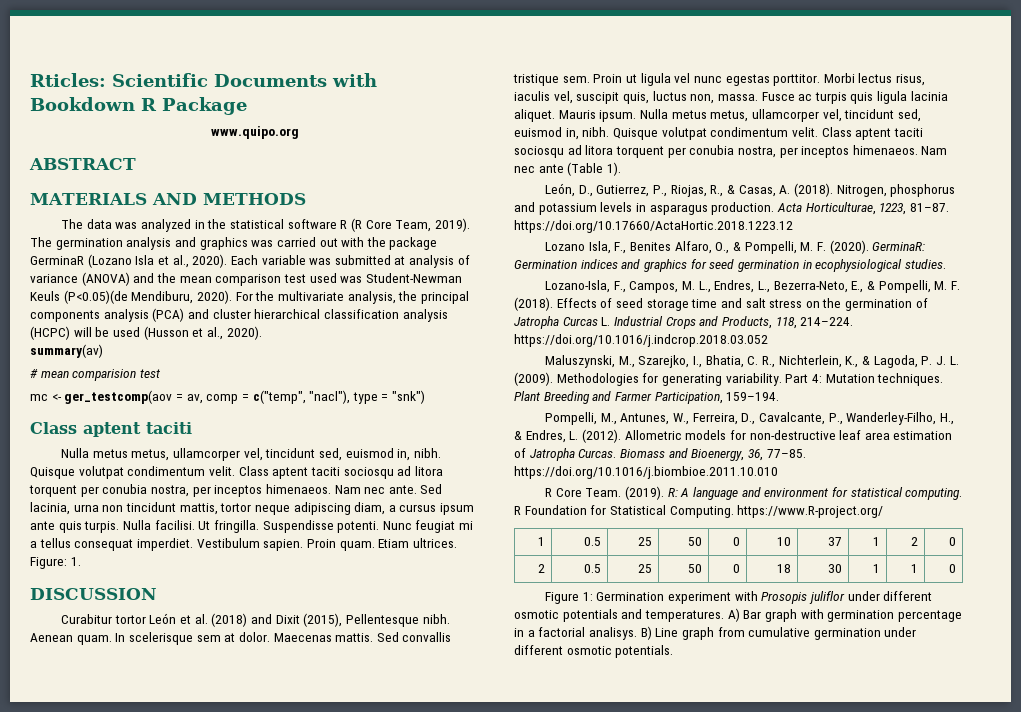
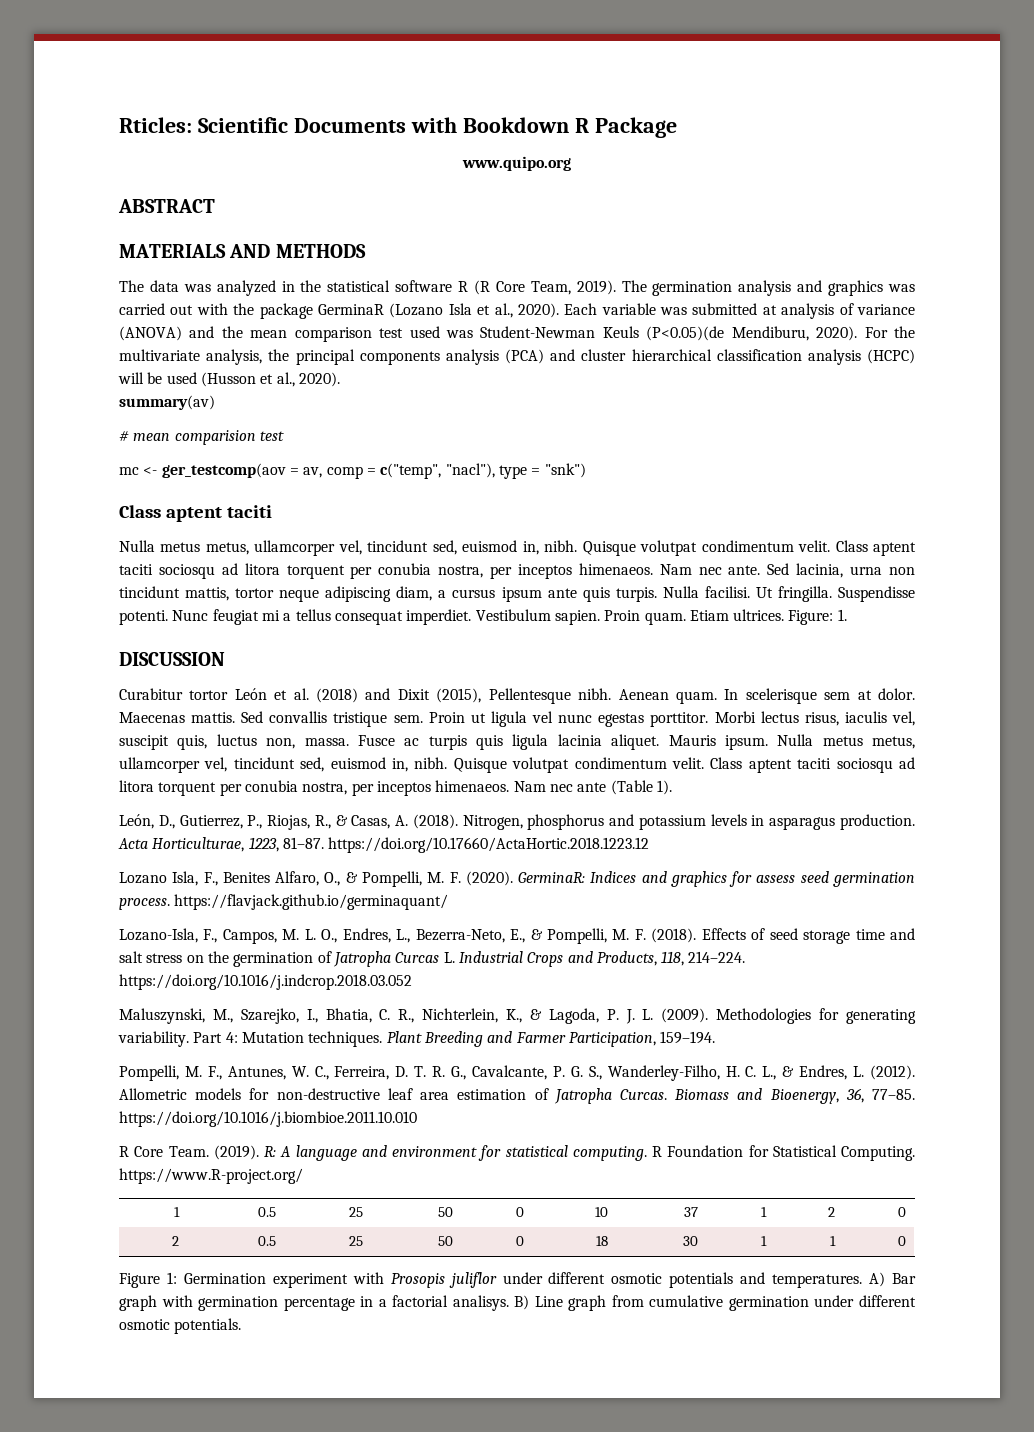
- GerminaR: Germination indices and graphics for seed germination in ecophysiological studies.
+ GerminaR: Indices and graphics for assess seed germination process. https://flavjack.github.io/germinaquant/
- Lozano-Isla, F., Campos, M. L., Endres, L., Bezerra-Neto, E., & Pompelli, M. F. (2018).
+ Lozano-Isla, F., Campos, M. L. O., Endres, L., Bezerra-Neto, E., & Pompelli, M. F. (2018).
- Pompelli, M., Antunes, W., Ferreira, D., Cavalcante, P., Wanderley-Filho, H., & Endres, L. (2012).
+ Pompelli, M. F., Antunes, W. C., Ferreira, D. T. R. G., Cavalcante, P. G. S., Wanderley-Filho, H. C. L., & Endres, L. (2012).

